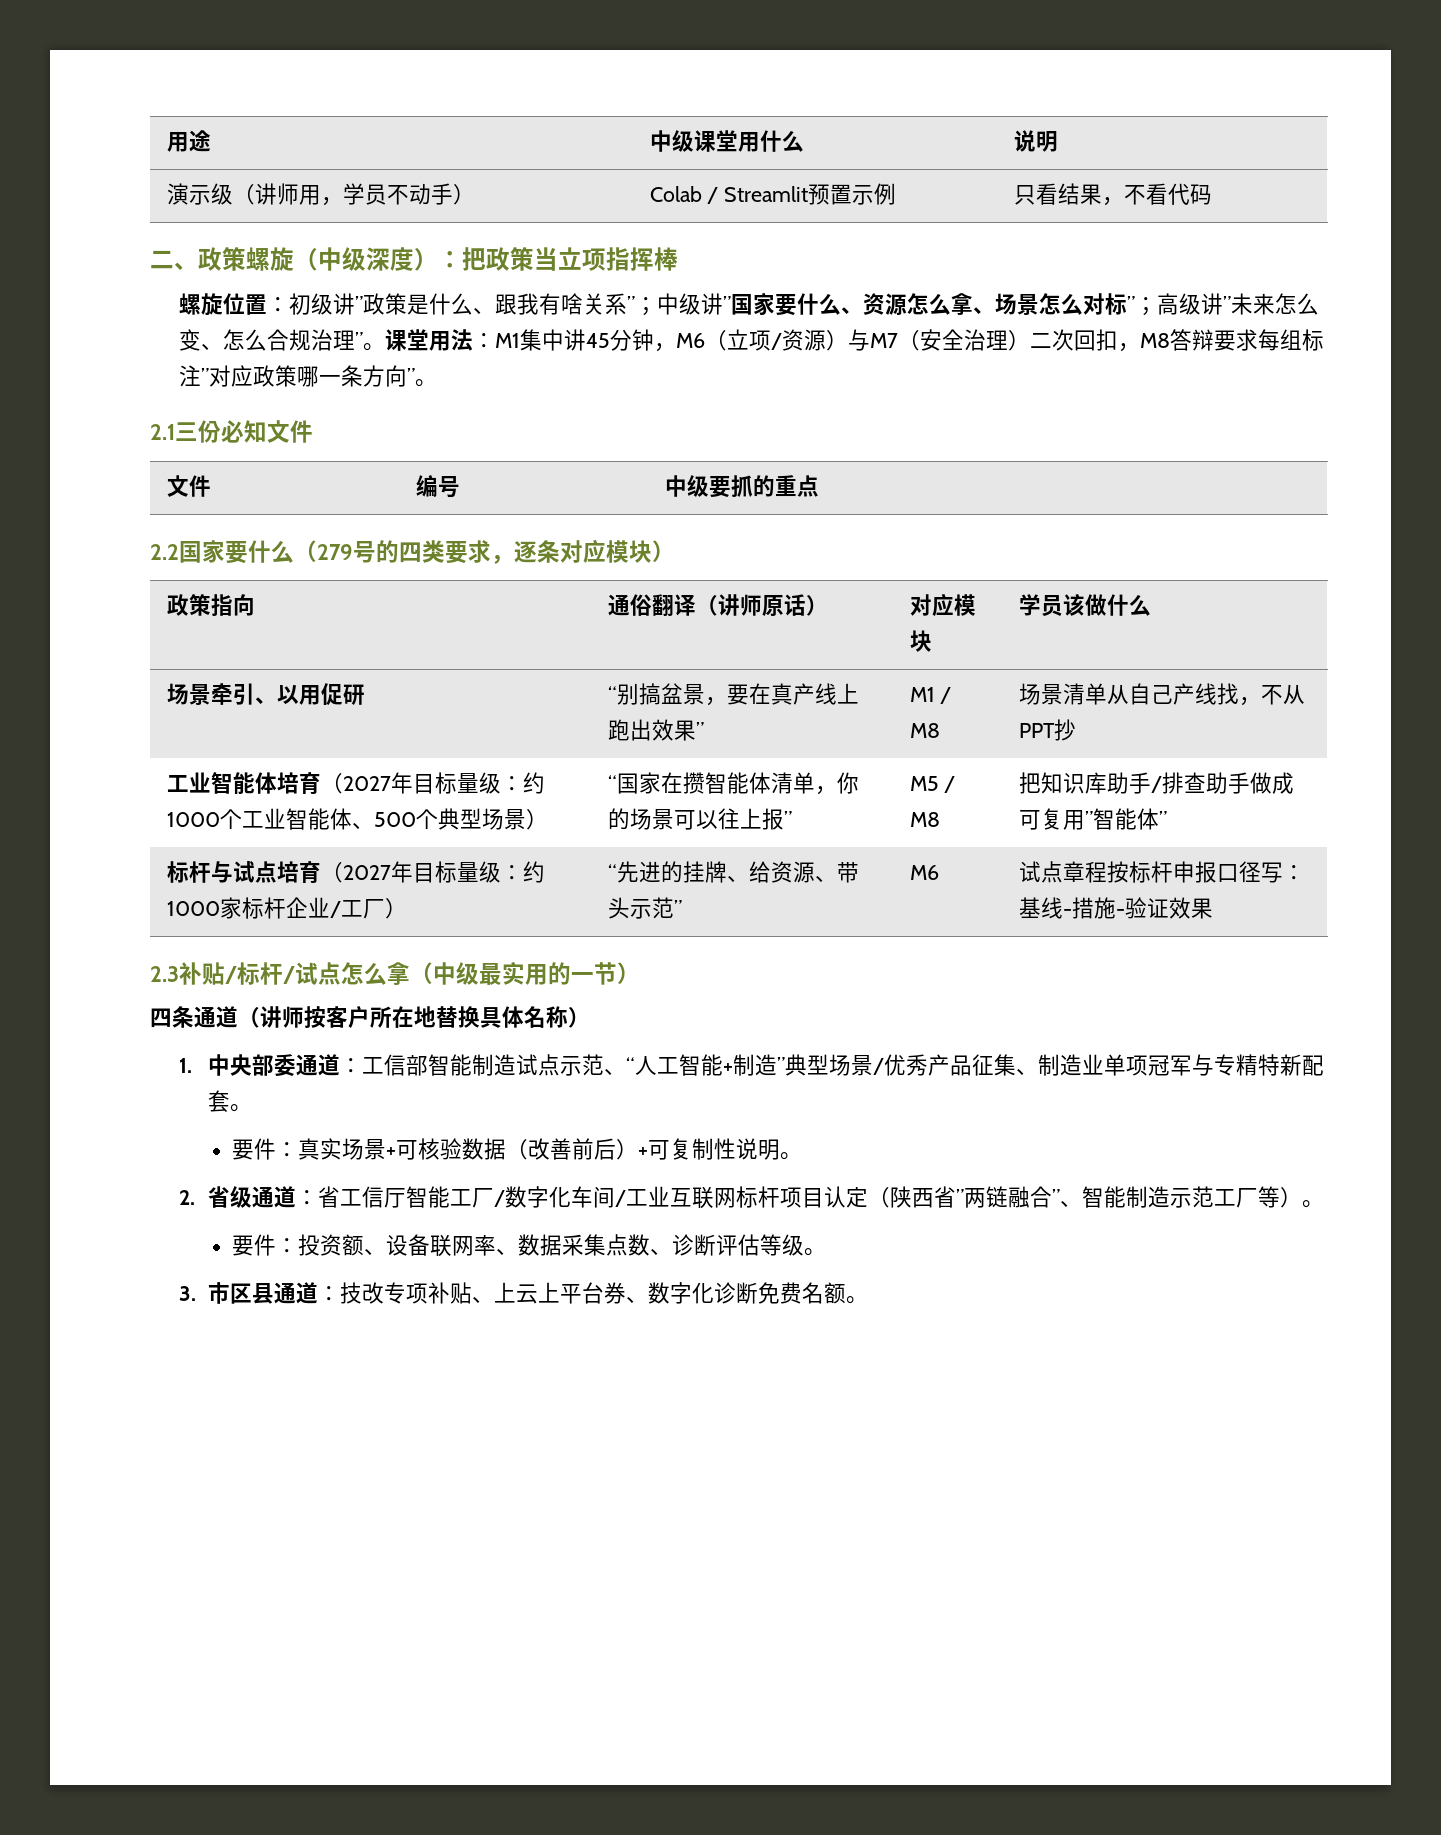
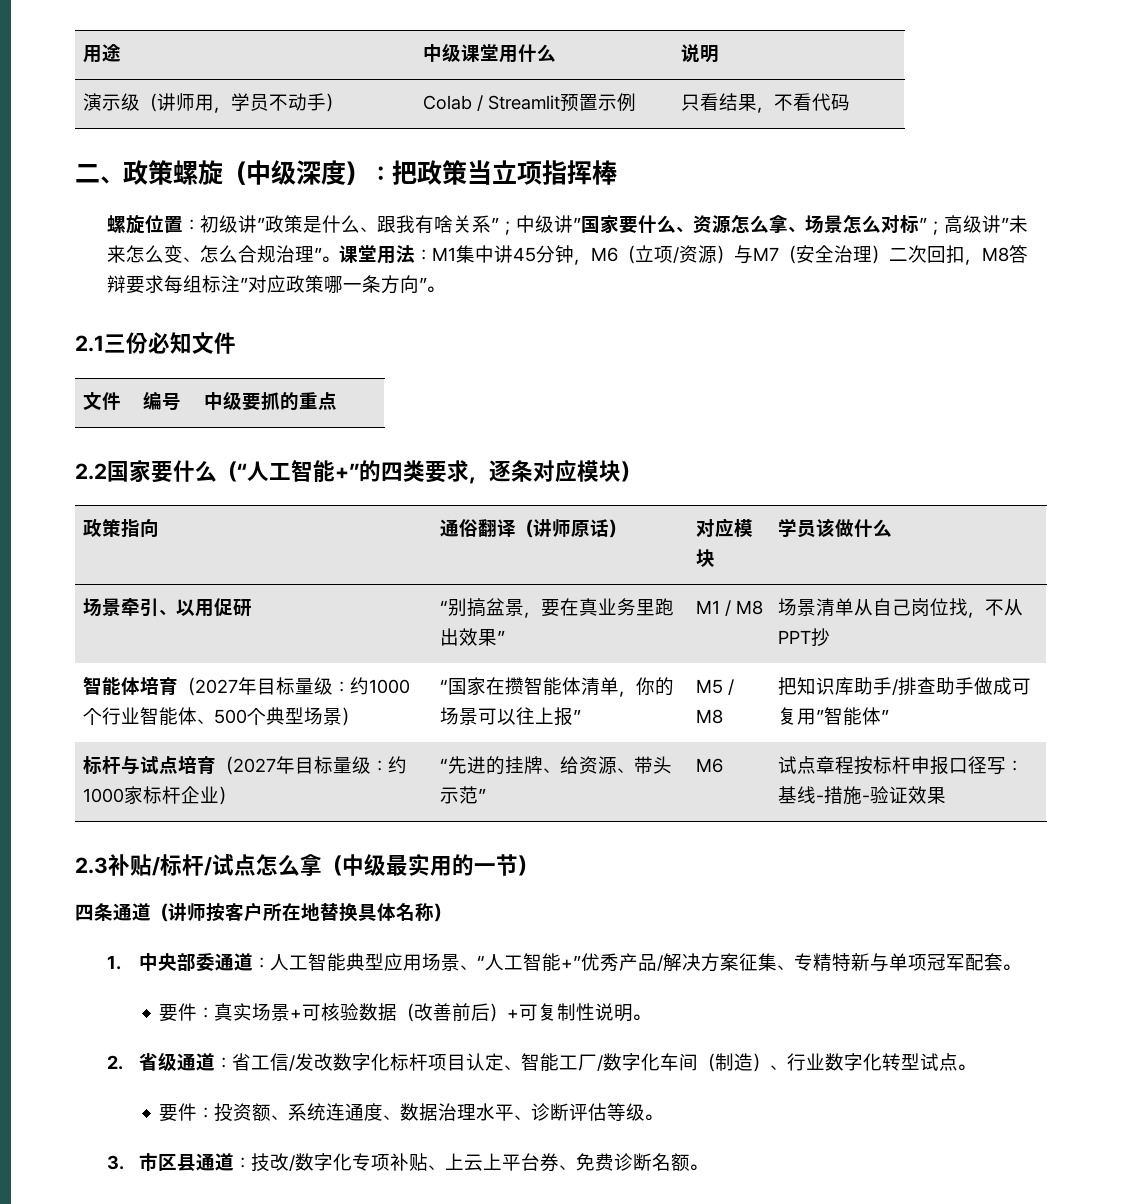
- 2.2国家要什么（279号的四类要求，逐条对应模块）
+ 2.2国家要什么（“人工智能+”的四类要求，逐条对应模块）
- 场景牵引、以用促研 | “别搞盆景，要在真产线上跑出效果” | M1 / M8 | 场景清单从自己产线找，不从PPT抄
+ 场景牵引、以用促研 | “别搞盆景，要在真业务里跑出效果” | M1 / M8 | 场景清单从自己岗位找，不从PPT抄
- 工业智能体培育（2027年目标量级：约1000个工业智能体、500个典型场景）
+ 智能体培育（2027年目标量级：约1000个行业智能体、500个典型场景）
- 标杆与试点培育（2027年目标量级：约1000家标杆企业/工厂） | “先进的挂牌、给资源、带头示范” | M6 | 试点章程按标杆申报口径写：基线-措施-验证效果
+ 标杆与试点培育（2027年目标量级：约1000家标杆企业） | “先进的挂牌、给资源、带头示范” | M6 | 试点章程按标杆申报口径写：基线-措施-验证效果
- 1.中央部委通道：工信部智能制造试点示范、“人工智能+制造”典型场景/优秀产品征集、制造业单项冠军与专精特新配套。
+ 1.中央部委通道：人工智能典型应用场景、“人工智能+”优秀产品/解决方案征集、专精特新与单项冠军配套。
- 2.省级通道：省工信厅智能工厂/数字化车间/工业互联网标杆项目认定（陕西省”两链融合”、智能制造示范工厂等）。
- 要件：投资额、设备联网率、数据采集点数、诊断评估等级。
+ 2.省级通道：省工信/发改数字化标杆项目认定、智能工厂/数字化车间（制造）、行业数字化转型试点。
+ 要件：投资额、系统连通度、数据治理水平、诊断评估等级。
- 3.市区县通道：技改专项补贴、上云上平台券、数字化诊断免费名额。
+ 3.市区县通道：技改/数字化专项补贴、上云上平台券、免费诊断名额。

